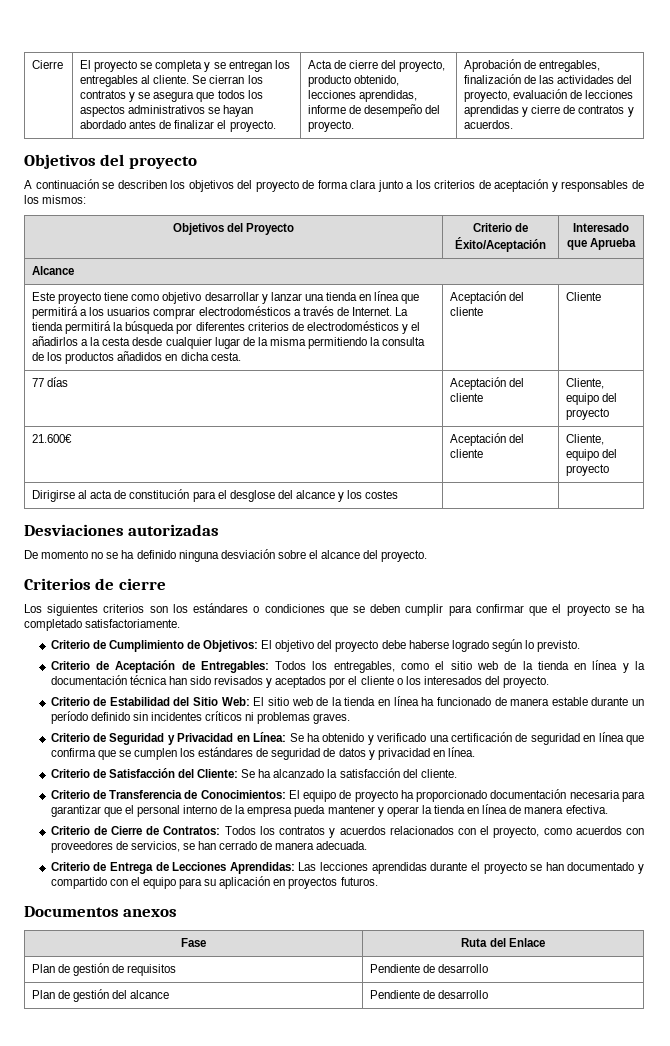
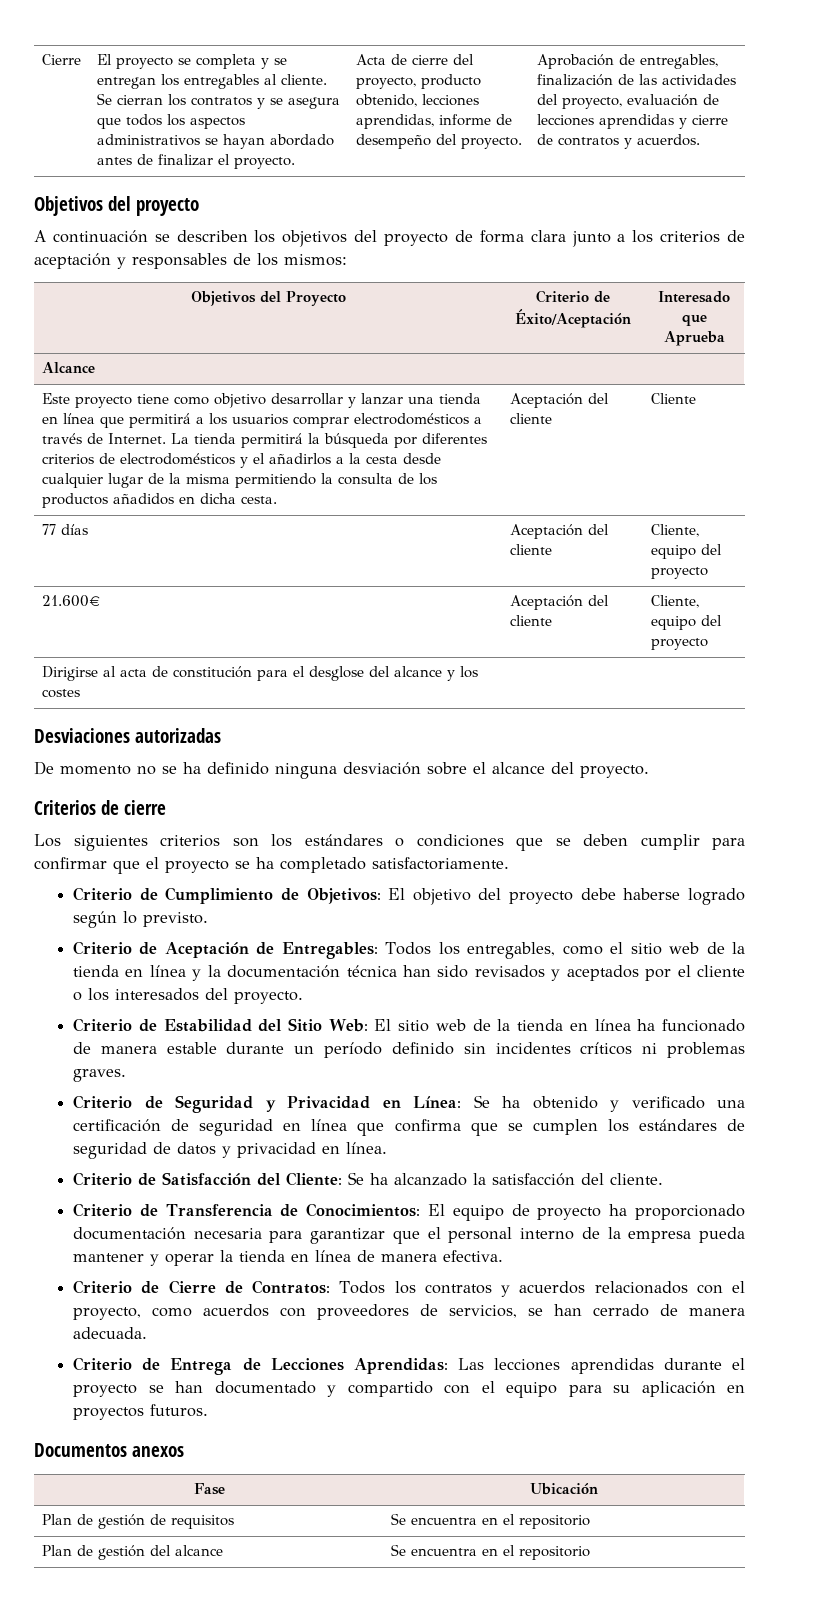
- Fase | Ruta del Enlace
+ Fase | Ubicación
- Plan de gestión de requisitos | Pendiente de desarrollo
+ Plan de gestión de requisitos | Se encuentra en el repositorio
- Plan de gestión del alcance | Pendiente de desarrollo
+ Plan de gestión del alcance | Se encuentra en el repositorio

